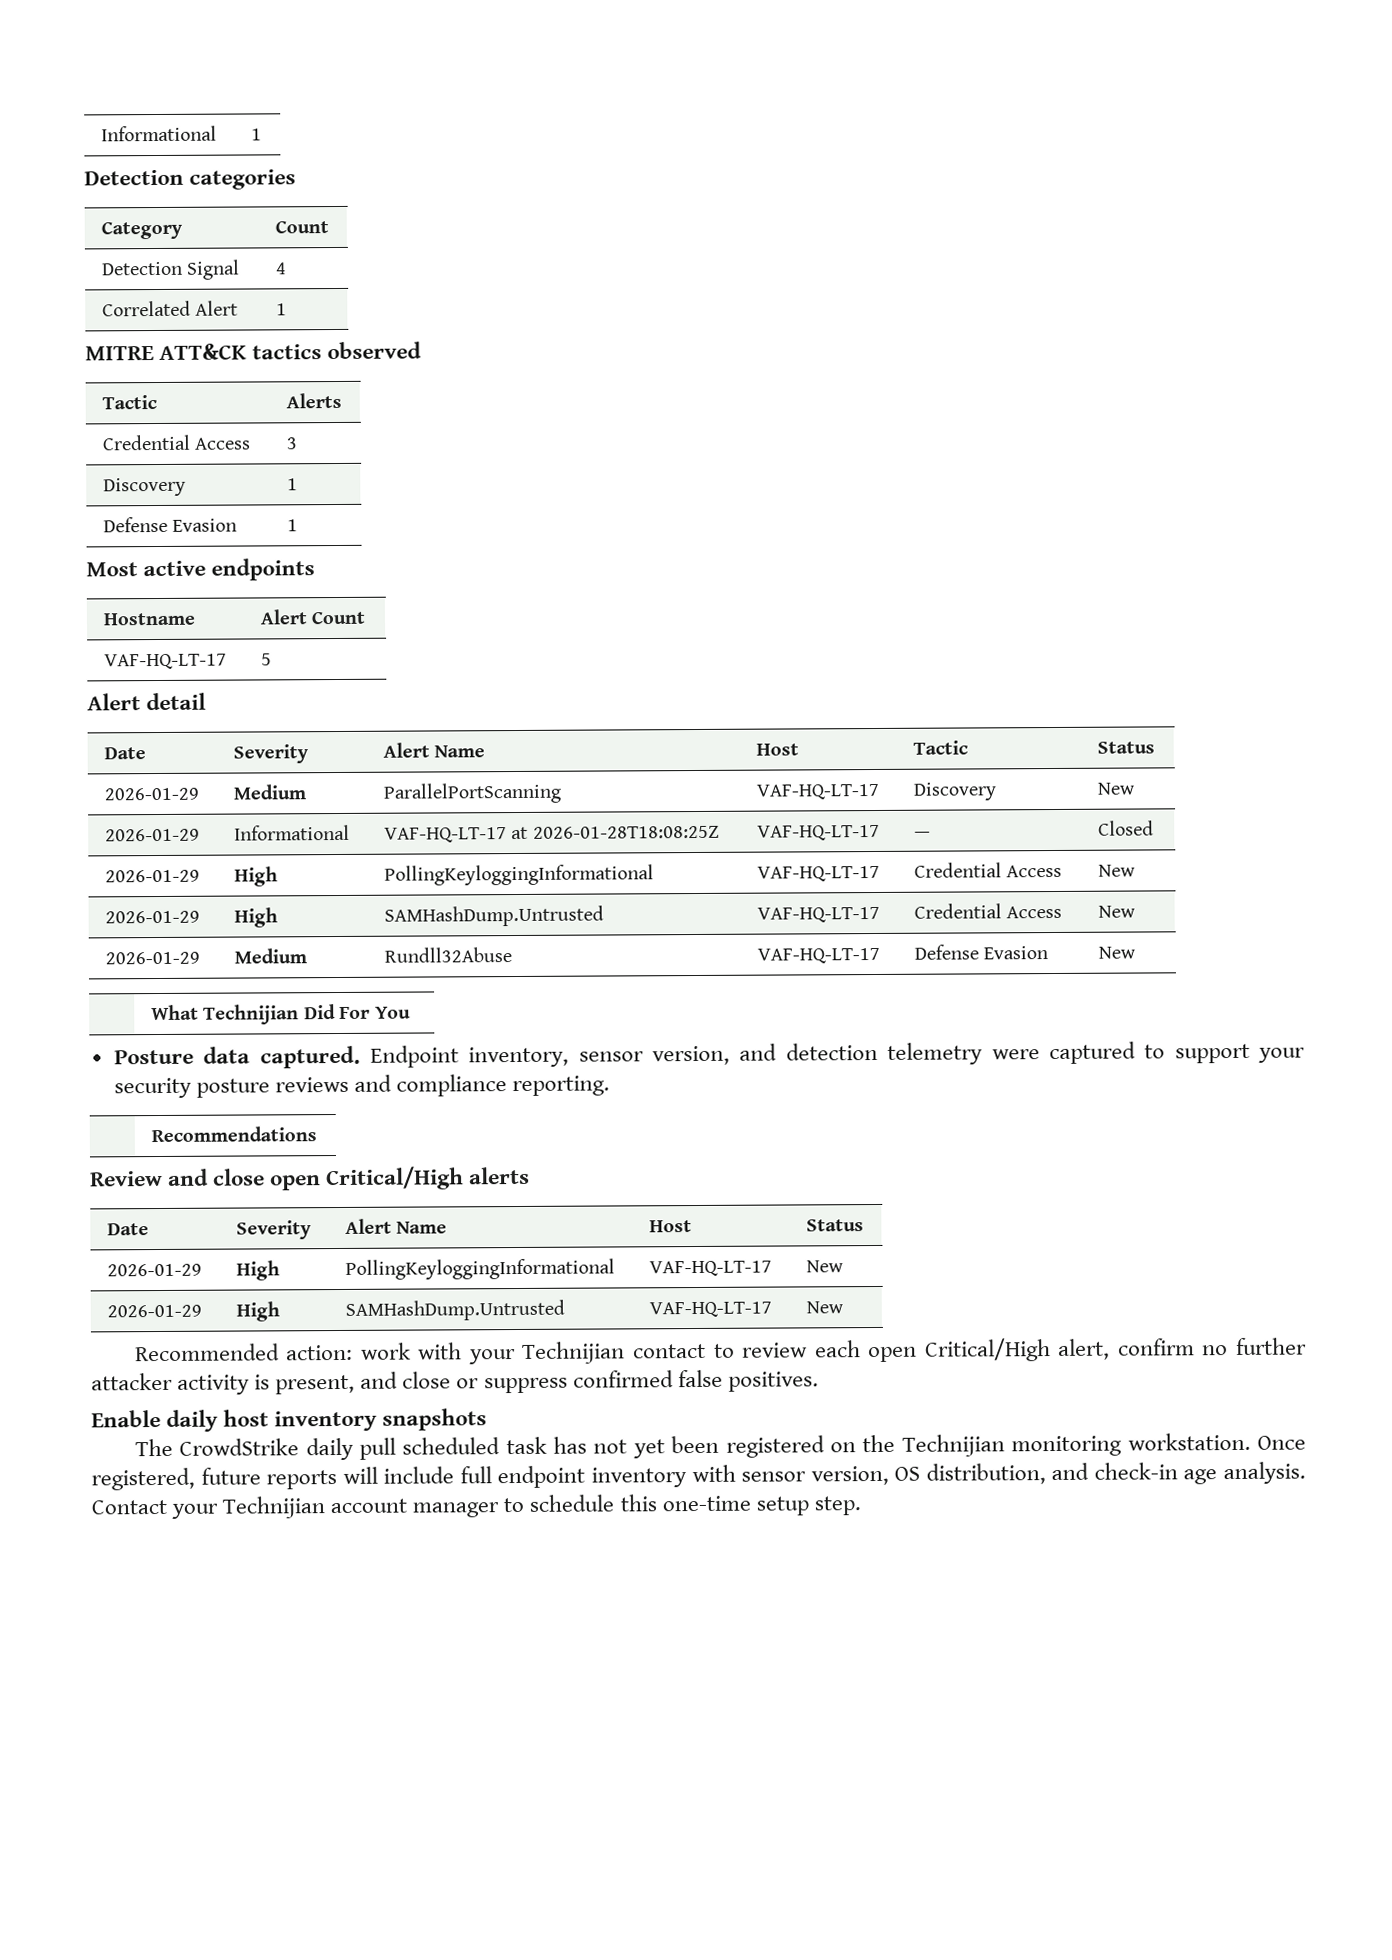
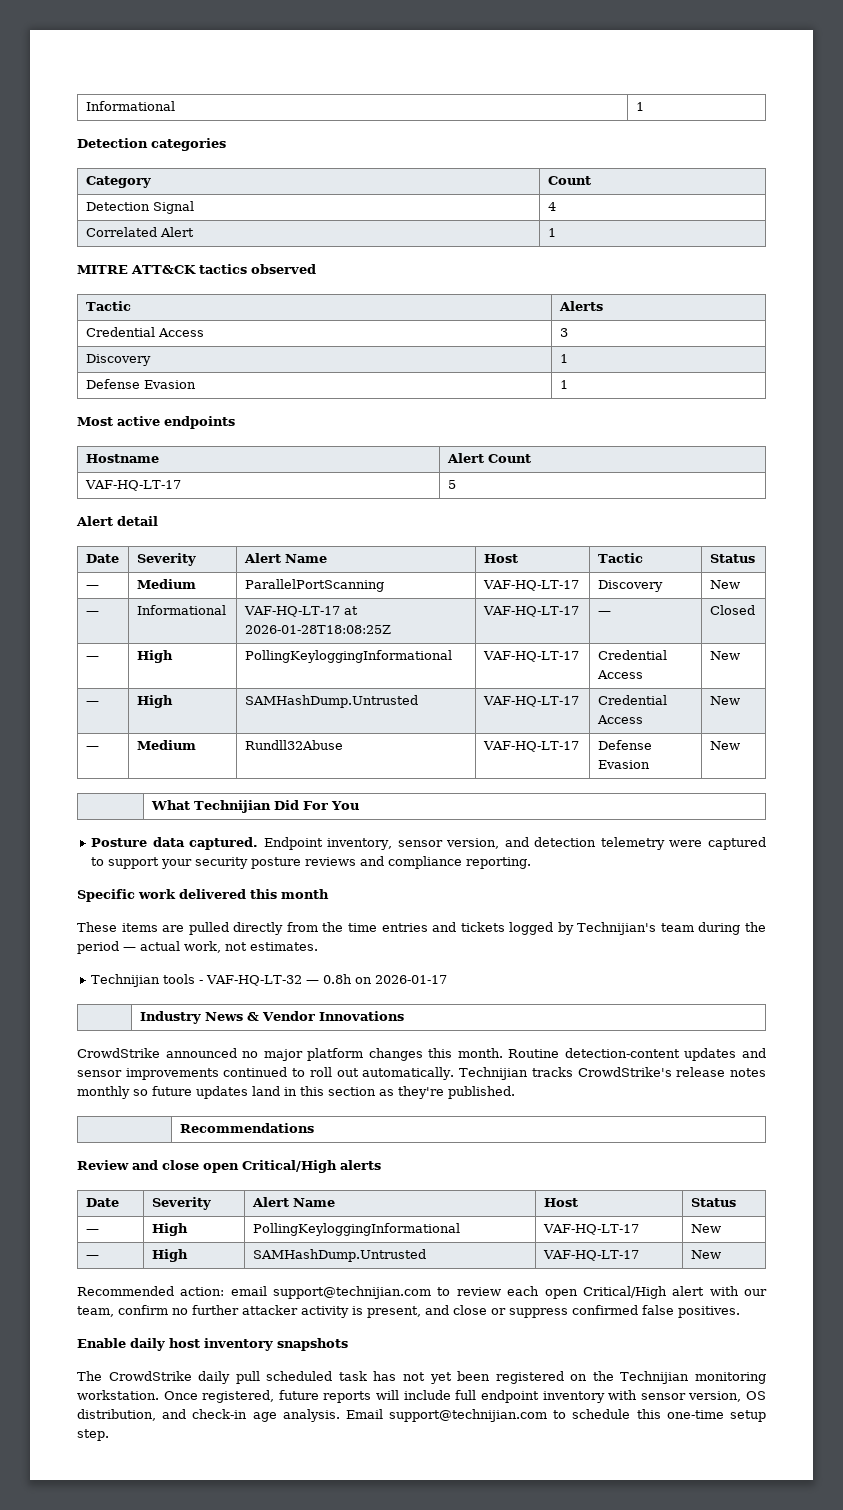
- 2026-01-29 | Medium | ParallelPortScanning | VAF-HQ-LT-17 | Discovery | New
+ — | Medium | ParallelPortScanning | VAF-HQ-LT-17 | Discovery | New
- 2026-01-29 | Informational | VAF-HQ-LT-17 at 2026-01-28T18:08:25Z | VAF-HQ-LT-17 | — | Closed
+ — | Informational | VAF-HQ-LT-17 at 2026-01-28T18:08:25Z | VAF-HQ-LT-17 | — | Closed
- 2026-01-29 | High | PollingKeyloggingInformational | VAF-HQ-LT-17 | Credential Access | New
+ — | High | PollingKeyloggingInformational | VAF-HQ-LT-17 | Credential Access | New
- 2026-01-29 | High | SAMHashDump.Untrusted | VAF-HQ-LT-17 | Credential Access | New
+ — | High | SAMHashDump.Untrusted | VAF-HQ-LT-17 | Credential Access | New
- 2026-01-29 | Medium | Rundll32Abuse | VAF-HQ-LT-17 | Defense Evasion | New
+ — | Medium | Rundll32Abuse | VAF-HQ-LT-17 | Defense Evasion | New
+ Specific work delivered this month
+ These items are pulled directly from the time entries and tickets logged by Technijian's team during the period — actual work, not estimates.
+ Technijian tools - VAF-HQ-LT-32 — 0.8h on 2026-01-17
+ | Industry News & Vendor Innovations
+ CrowdStrike announced no major platform changes this month. Routine detection-content updates and sensor improvements continued to roll out automatically. Technijian tracks CrowdStrike's release notes monthly so future updates land in this section as they're published.
- 2026-01-29 | High | PollingKeyloggingInformational | VAF-HQ-LT-17 | New
+ — | High | PollingKeyloggingInformational | VAF-HQ-LT-17 | New
- 2026-01-29 | High | SAMHashDump.Untrusted | VAF-HQ-LT-17 | New
+ — | High | SAMHashDump.Untrusted | VAF-HQ-LT-17 | New
- Recommended action: work with your Technijian contact to review each open Critical/High alert, confirm no further attacker activity is present, and close or suppress confirmed false positives.
+ Recommended action: email support@technijian.com to review each open Critical/High alert with our team, confirm no further attacker activity is present, and close or suppress confirmed false positives.
- Contact your Technijian account manager to schedule this one-time setup step.
+ Email support@technijian.com to schedule this one-time setup step.

